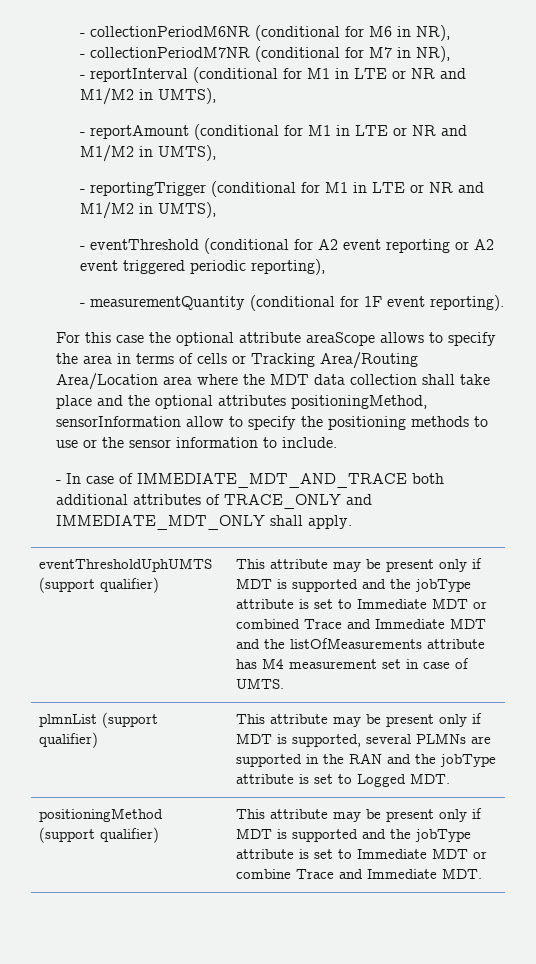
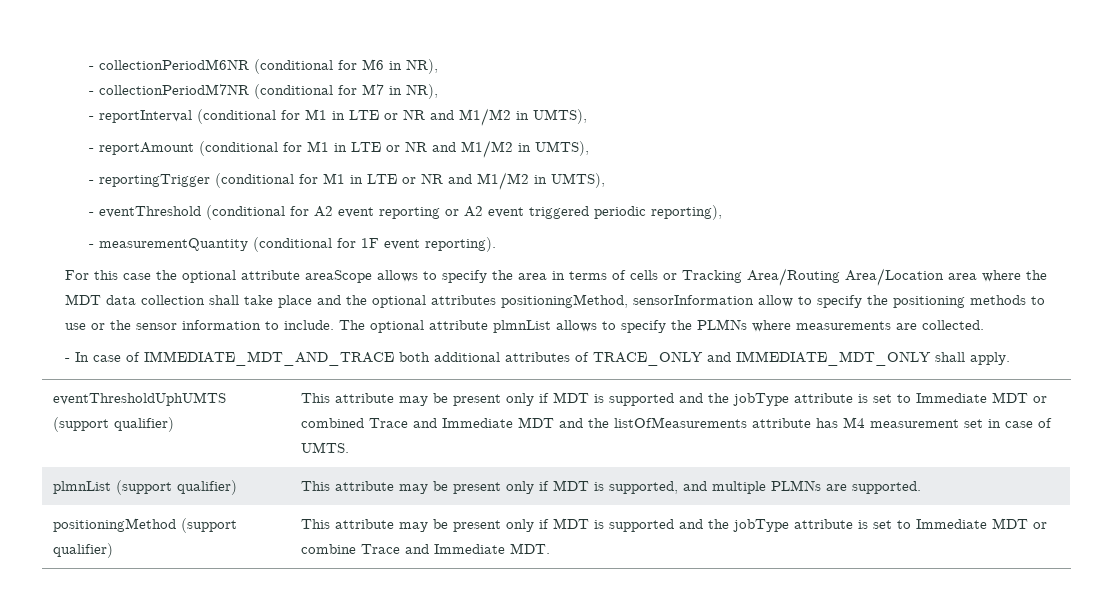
+ The optional attribute plmnList allows to specify the PLMNs where measurements are collected.
- plmnList (support qualifier) | This attribute may be present only if MDT is supported, several PLMNs are supported in the RAN and the jobType attribute is set to Logged MDT.
+ plmnList (support qualifier) | This attribute may be present only if MDT is supported, and multiple PLMNs are supported.

